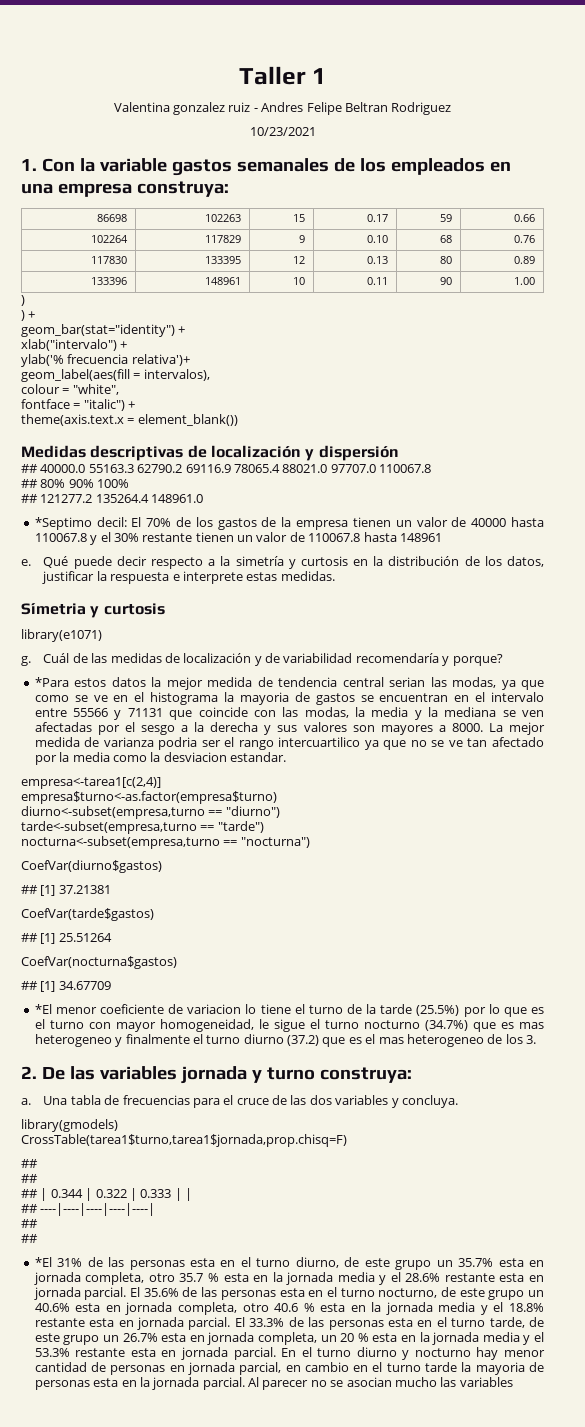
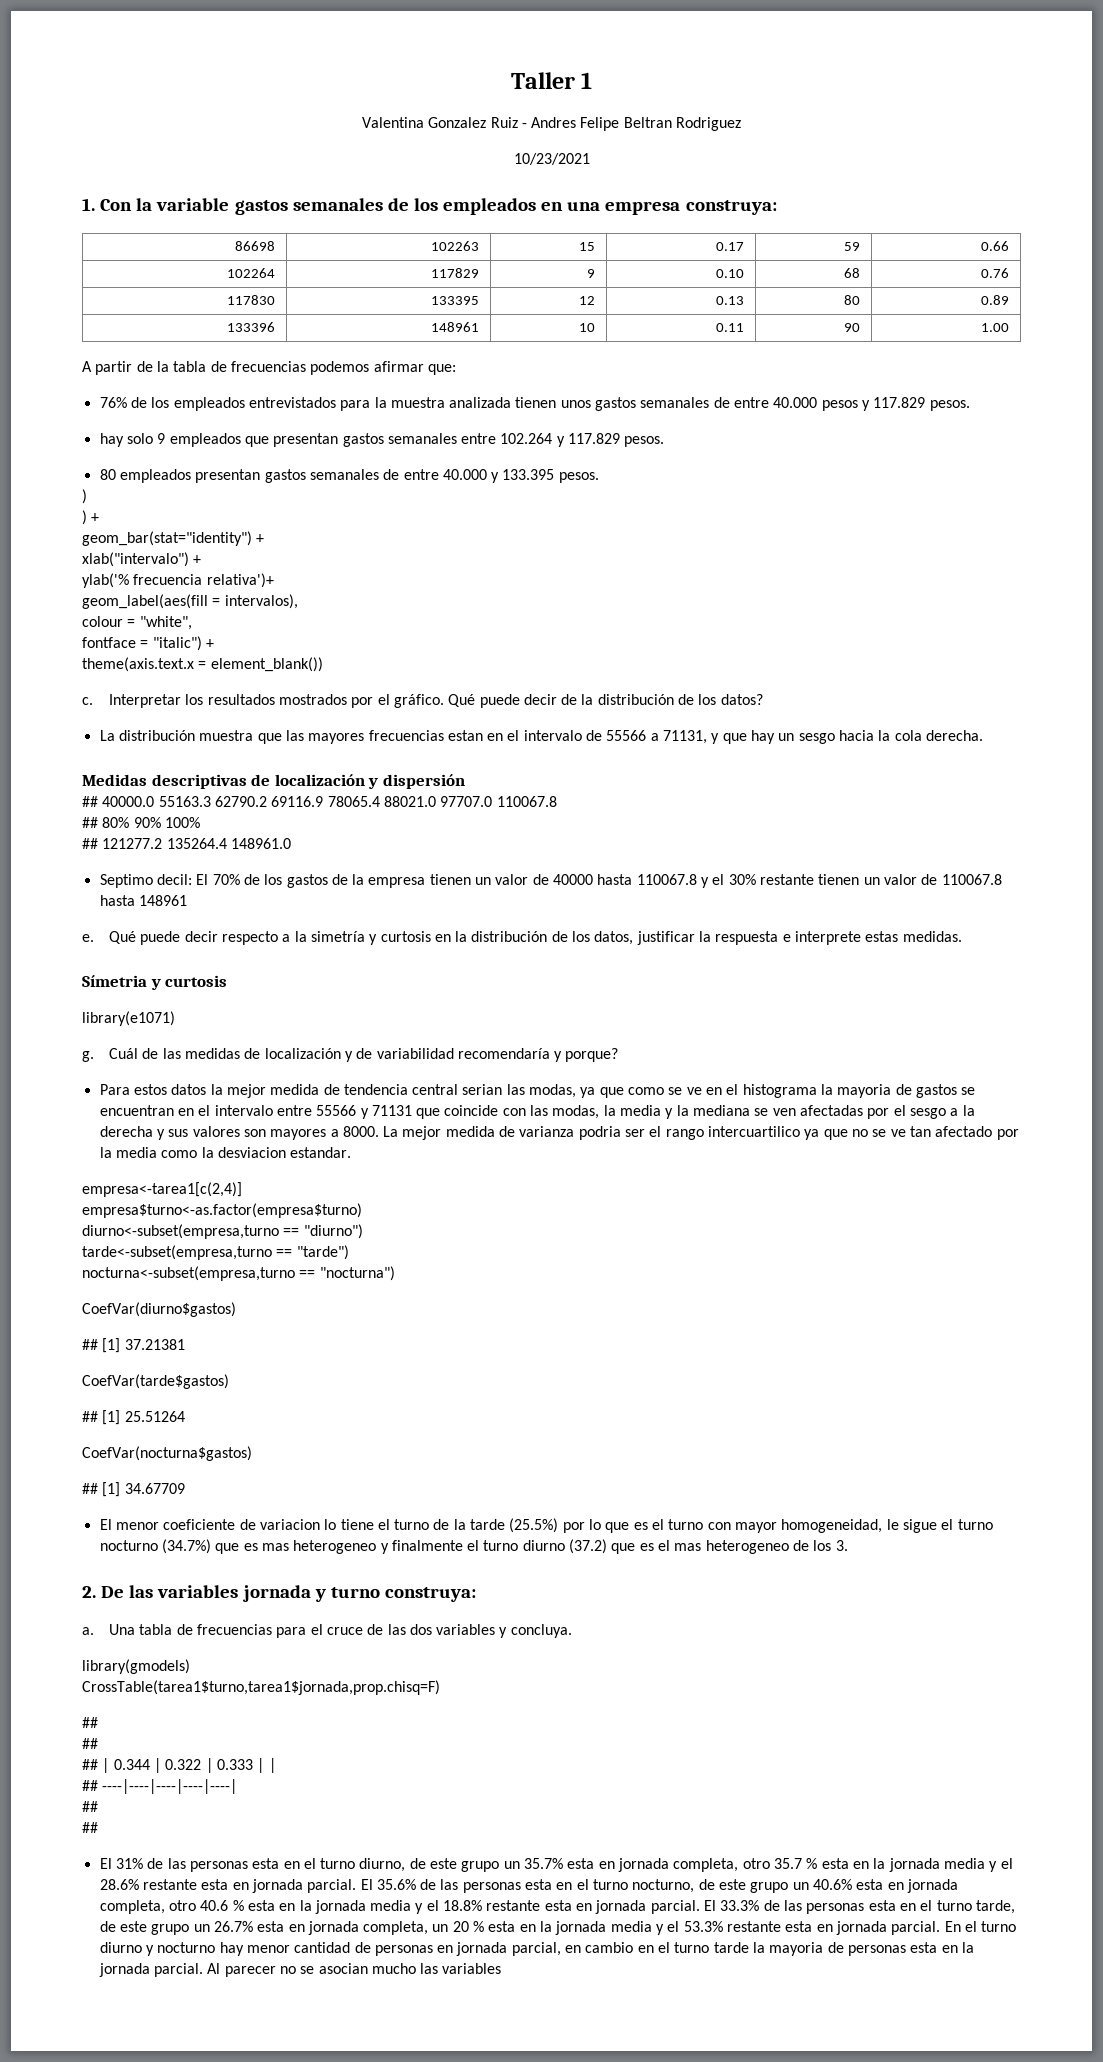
- Valentina gonzalez ruiz - Andres Felipe Beltran Rodriguez
+ Valentina Gonzalez Ruiz - Andres Felipe Beltran Rodriguez
+ A partir de la tabla de frecuencias podemos afirmar que:
+ 76% de los empleados entrevistados para la muestra analizada tienen unos gastos semanales de entre 40.000 pesos y 117.829 pesos.
+ hay solo 9 empleados que presentan gastos semanales entre 102.264 y 117.829 pesos.
+ 80 empleados presentan gastos semanales de entre 40.000 y 133.395 pesos.
+ c. Interpretar los resultados mostrados por el gráfico. Qué puede decir de la distribución de los datos?
+ La distribución muestra que las mayores frecuencias estan en el intervalo de 55566 a 71131, y que hay un sesgo hacia la cola derecha.
- *Septimo decil: El 70% de los gastos de la empresa tienen un valor de 40000 hasta 110067.8 y el 30% restante tienen un valor de 110067.8 hasta 148961
+ Septimo decil: El 70% de los gastos de la empresa tienen un valor de 40000 hasta 110067.8 y el 30% restante tienen un valor de 110067.8 hasta 148961
- *Para estos datos la mejor medida de tendencia central serian las modas, ya que como se ve en el histograma la mayoria de gastos se encuentran en el intervalo entre 55566 y 71131 que coincide con las modas, la media y la mediana se ven afectadas por el sesgo a la derecha y sus valores son mayores a 8000.
+ Para estos datos la mejor medida de tendencia central serian las modas, ya que como se ve en el histograma la mayoria de gastos se encuentran en el intervalo entre 55566 y 71131 que coincide con las modas, la media y la mediana se ven afectadas por el sesgo a la derecha y sus valores son mayores a 8000.
- *El menor coeficiente de variacion lo tiene el turno de la tarde (25.5%) por lo que es el turno con mayor homogeneidad, le sigue el turno nocturno (34.7%) que es mas heterogeneo y finalmente el turno diurno (37.2) que es el mas heterogeneo de los 3.
+ El menor coeficiente de variacion lo tiene el turno de la tarde (25.5%) por lo que es el turno con mayor homogeneidad, le sigue el turno nocturno (34.7%) que es mas heterogeneo y finalmente el turno diurno (37.2) que es el mas heterogeneo de los 3.
- *El 31% de las personas esta en el turno diurno, de este grupo un 35.7% esta en jornada completa, otro 35.7 % esta en la jornada media y el 28.6% restante esta en jornada parcial.
+ El 31% de las personas esta en el turno diurno, de este grupo un 35.7% esta en jornada completa, otro 35.7 % esta en la jornada media y el 28.6% restante esta en jornada parcial.

